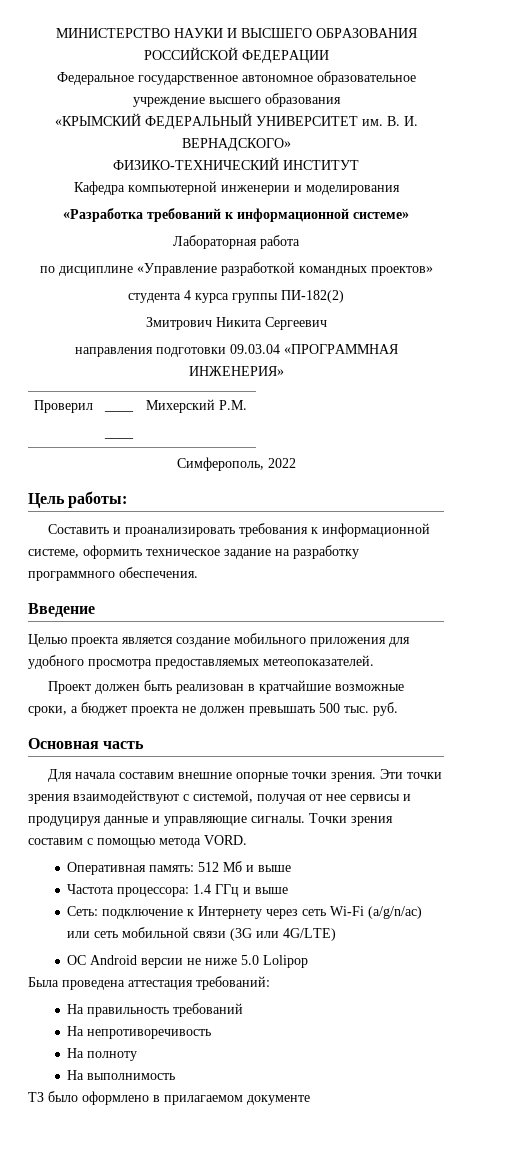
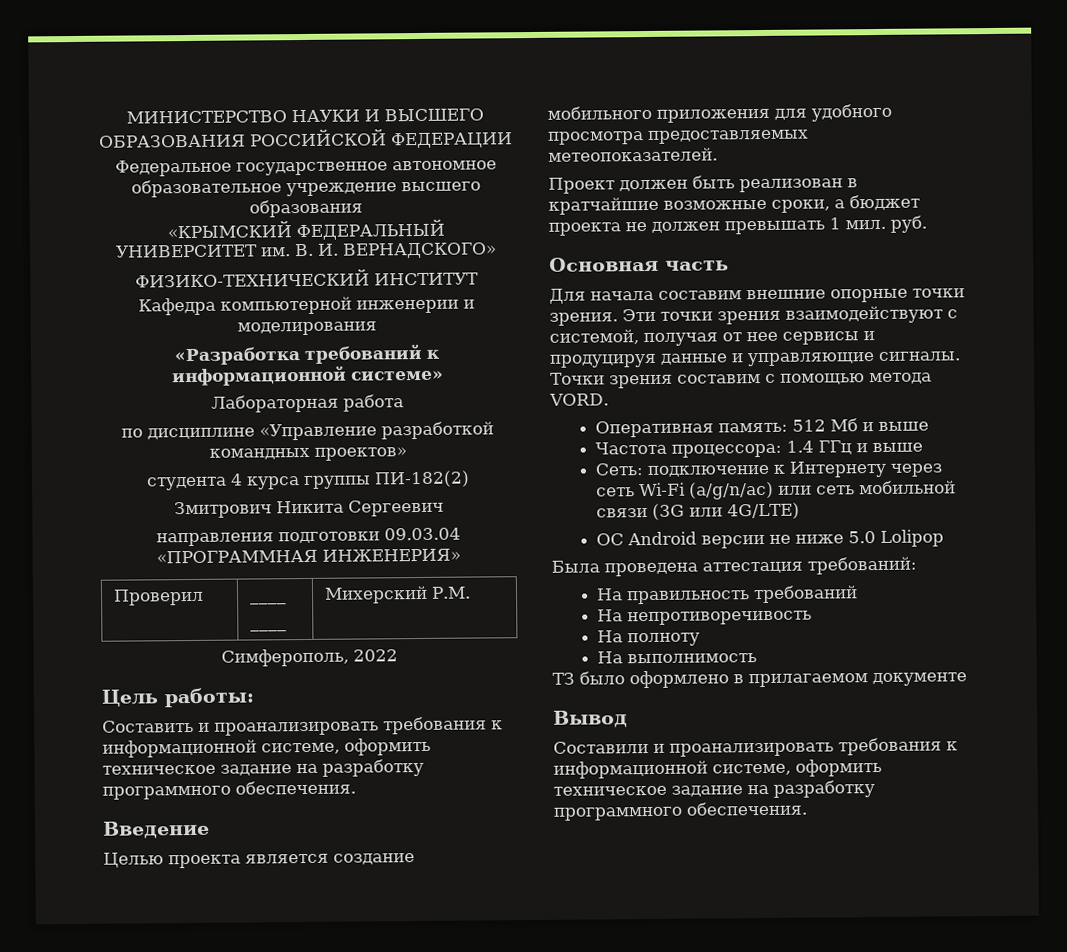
- Проект должен быть реализован в кратчайшие возможные сроки, а бюджет проекта не должен превышать 500 тыс. руб.
+ Проект должен быть реализован в кратчайшие возможные сроки, а бюджет проекта не должен превышать 1 мил. руб.
+ Вывод
+ Составили и проанализировать требования к информационной системе, оформить техническое задание на разработку программного обеспечения.

